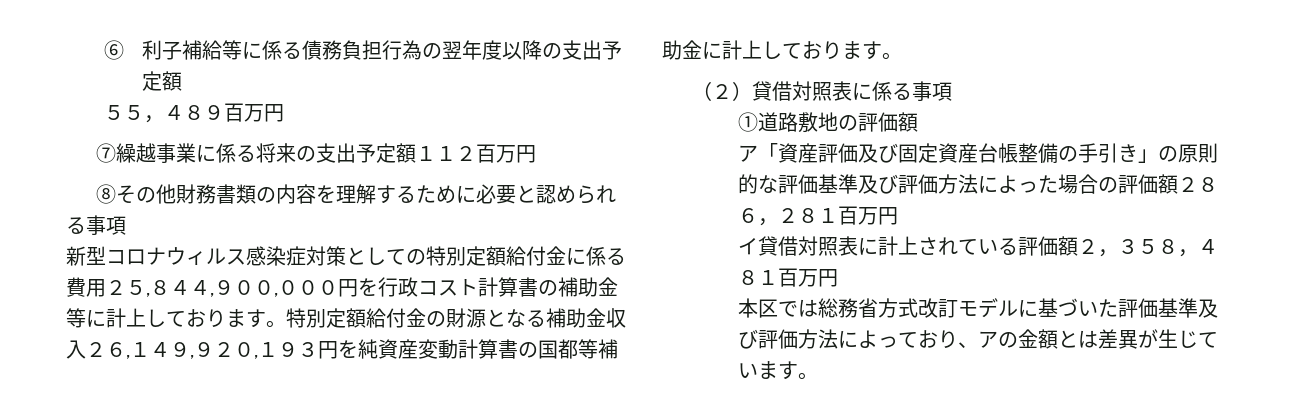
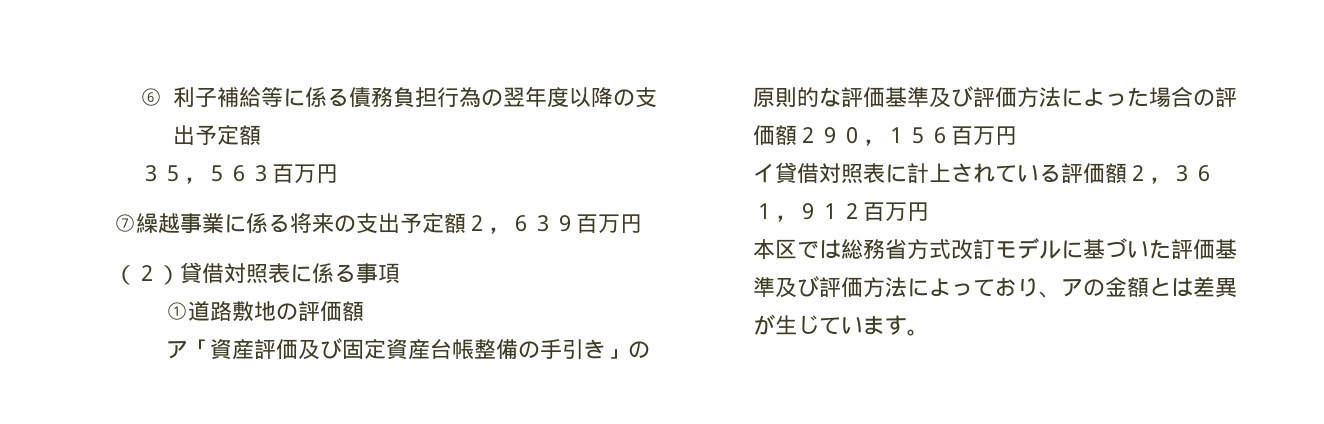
- ５５，４８９百万円
+ ３５，５６３百万円
- ⑦繰越事業に係る将来の支出予定額１１２百万円
- ⑧その他財務書類の内容を理解するために必要と認められる事項
- 新型コロナウィルス感染症対策としての特別定額給付金に係る費用２５,８４４,９００,０００円を行政コスト計算書の補助金等に計上しております。特別定額給付金の財源となる補助金収入２６,１４９,９２０,１９３円を純資産変動計算書の国都等補助金に計上しております。
+ ⑦繰越事業に係る将来の支出予定額２，６３９百万円
- ア「資産評価及び固定資産台帳整備の手引き」の原則的な評価基準及び評価方法によった場合の評価額２８６，２８１百万円
+ ア「資産評価及び固定資産台帳整備の手引き」の原則的な評価基準及び評価方法によった場合の評価額２９０，１５６百万円
- イ貸借対照表に計上されている評価額２，３５８，４８１百万円
+ イ貸借対照表に計上されている評価額２，３６１，９１２百万円

